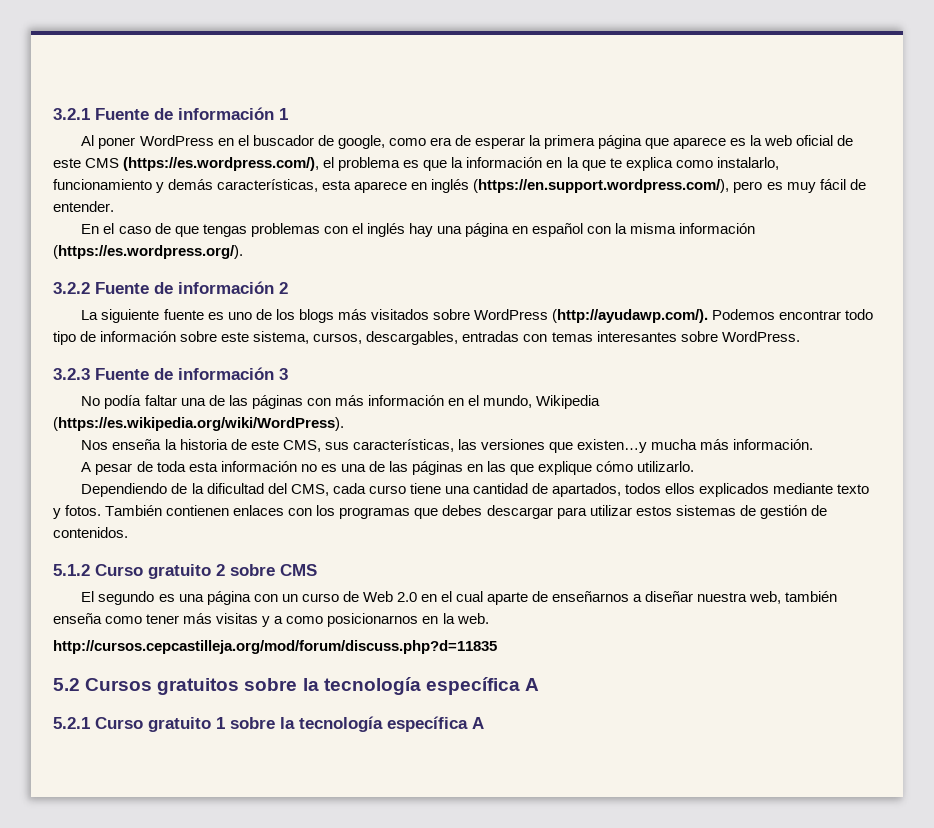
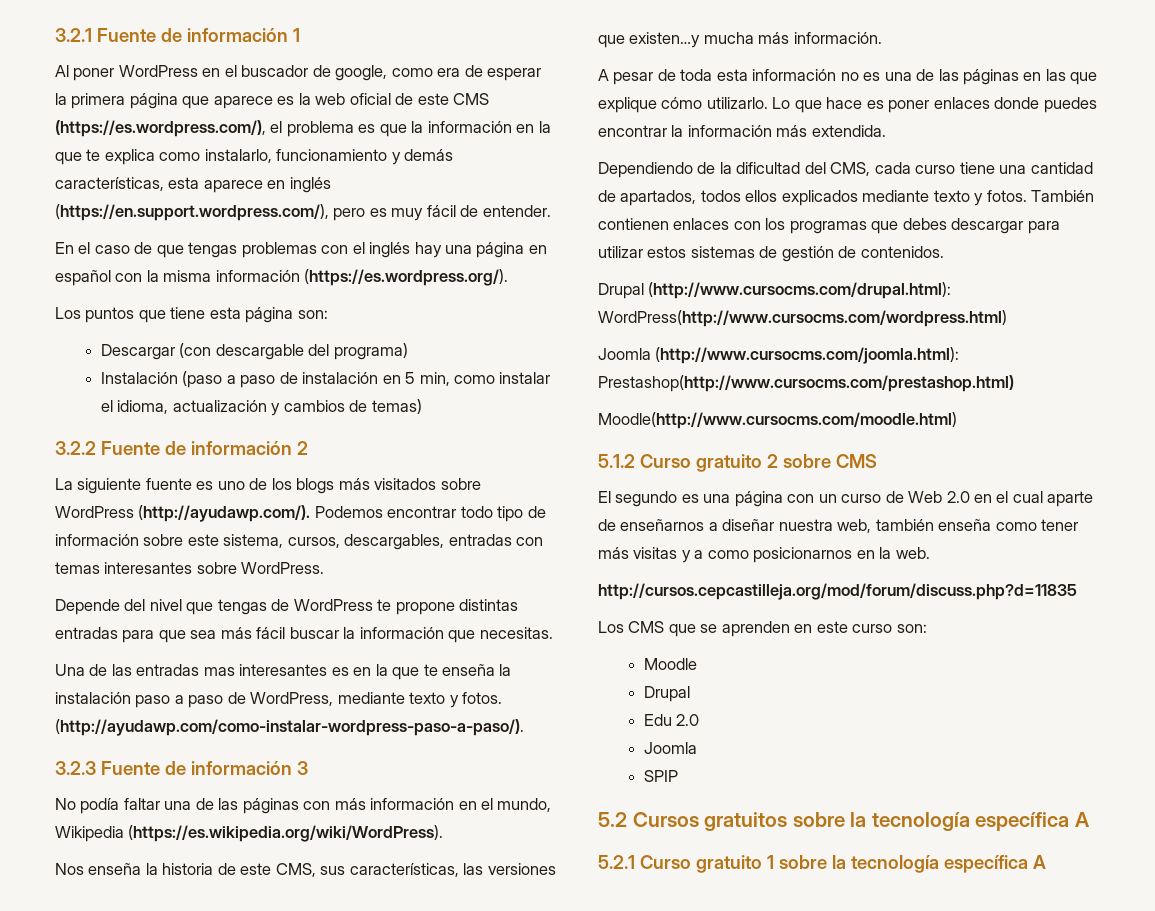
+ Los puntos que tiene esta página son:
+ Descargar (con descargable del programa)
+ Instalación (paso a paso de instalación en 5 min, como instalar el idioma, actualización y cambios de temas)
+ Depende del nivel que tengas de WordPress te propone distintas entradas para que sea más fácil buscar la información que necesitas.
+ Una de las entradas mas interesantes es en la que te enseña la instalación paso a paso de WordPress, mediante texto y fotos. (http://ayudawp.com/como-instalar-wordpress-paso-a-paso/).
+ Lo que hace es poner enlaces donde puedes encontrar la información más extendida.
+ Drupal (http://www.cursocms.com/drupal.html): WordPress(http://www.cursocms.com/wordpress.html)
+ Joomla (http://www.cursocms.com/joomla.html): Prestashop(http://www.cursocms.com/prestashop.html)
+ Moodle(http://www.cursocms.com/moodle.html)
+ Los CMS que se aprenden en este curso son:
+ Moodle
+ Drupal
+ Edu 2.0
+ Joomla
+ SPIP

